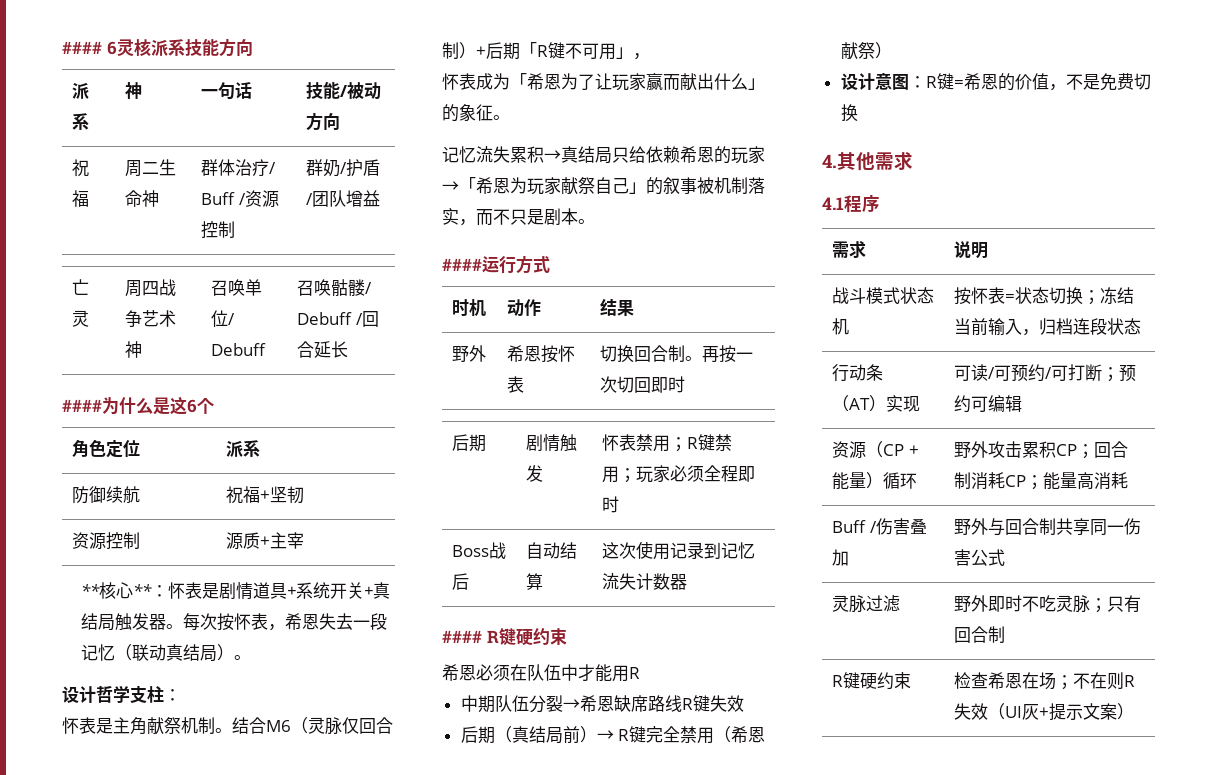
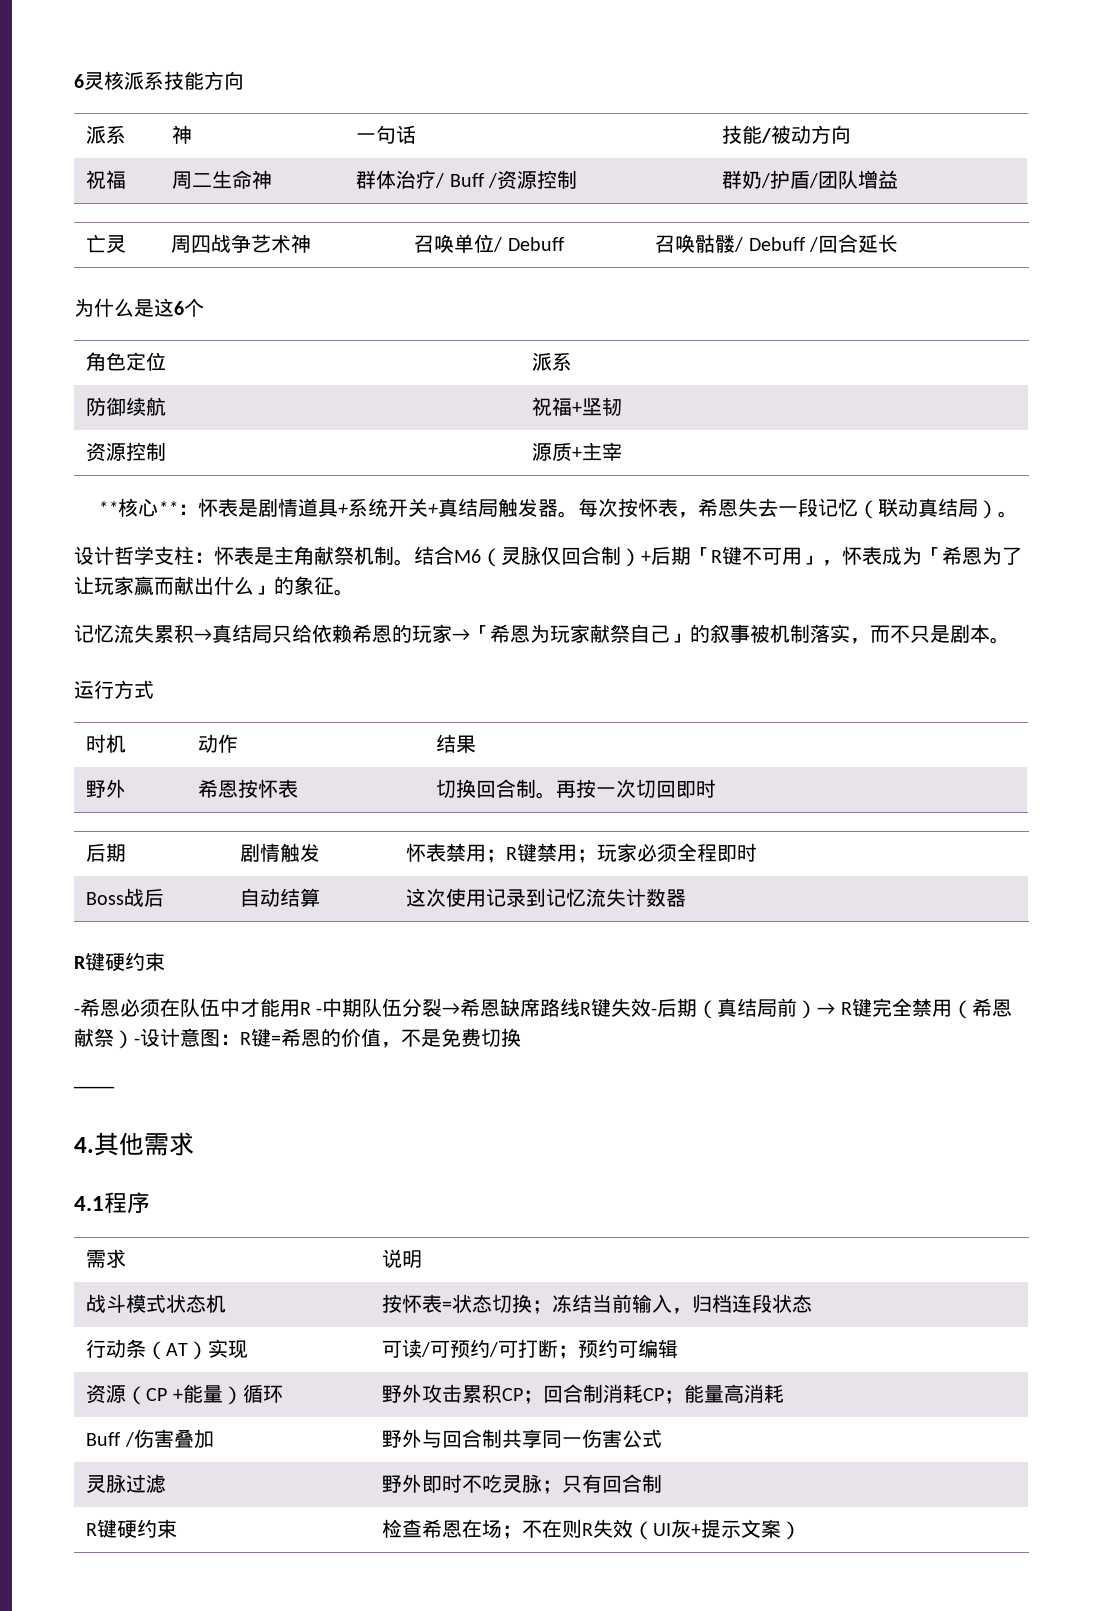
- #### 6灵核派系技能方向
+ 6灵核派系技能方向
- ####为什么是这6个
+ 为什么是这6个
- 设计哲学支柱：
- 怀表是主角献祭机制。
+ 设计哲学支柱：怀表是主角献祭机制。
- 结合M6（灵脉仅回合制）+后期「R键不可用」，
- 怀表成为「希恩为了让玩家赢而献出什么」的象征。
+ 结合M6（灵脉仅回合制）+后期「R键不可用」，怀表成为「希恩为了让玩家赢而献出什么」的象征。
- ####运行方式
+ 运行方式
  Boss战后 | 自动结算 | 这次使用记录到记忆流失计数器
- #### R键硬约束
+ R键硬约束
- 希恩必须在队伍中才能用R
- 中期队伍分裂→希恩缺席路线R键失效
- 后期（真结局前）→ R键完全禁用（希恩献祭）
- 设计意图：R键=希恩的价值，不是免费切换
+ -希恩必须在队伍中才能用R -中期队伍分裂→希恩缺席路线R键失效-后期（真结局前）→ R键完全禁用（希恩献祭）-设计意图：R键=希恩的价值，不是免费切换
+ ────

